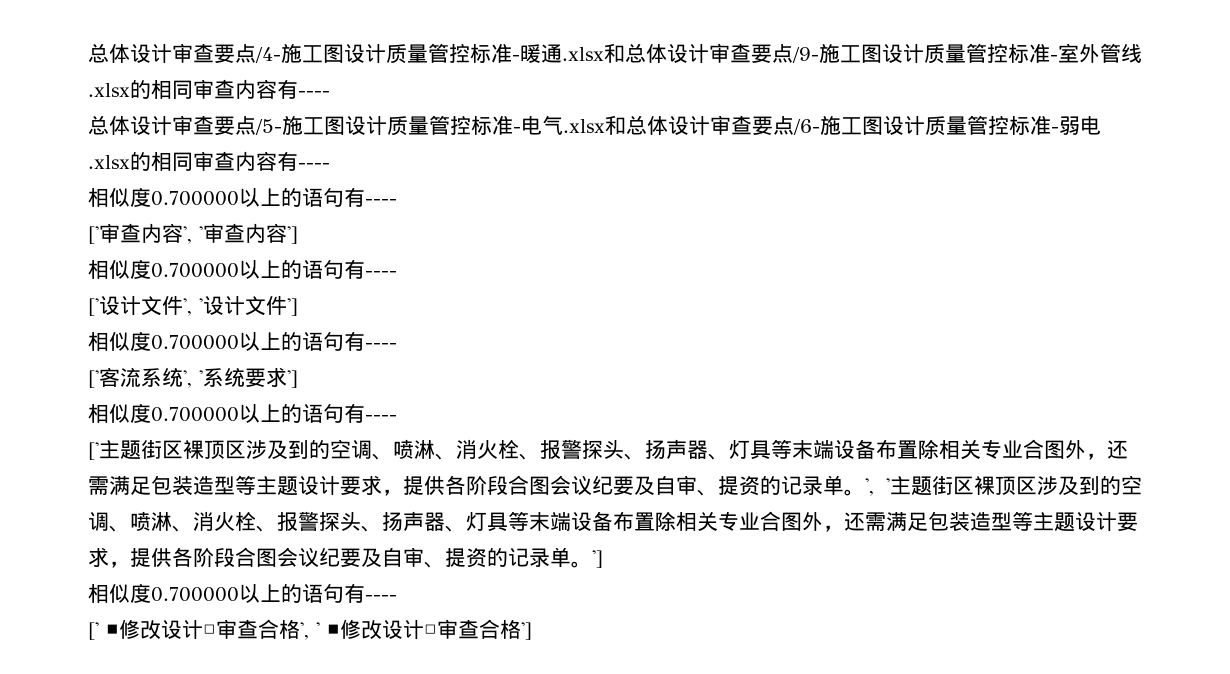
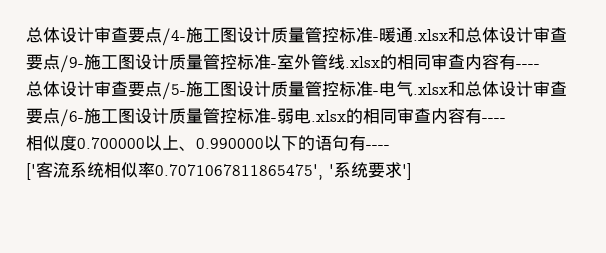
  总体设计审查要点/5-施工图设计质量管控标准-电气.xlsx和总体设计审查要点/6-施工图设计质量管控标准-弱电.xlsx的相同审查内容有----
- 相似度0.700000以上的语句有----
- ['审查内容', '审查内容']
- 相似度0.700000以上的语句有----
- ['设计文件', '设计文件']
- 相似度0.700000以上的语句有----
+ 相似度0.700000以上、0.990000以下的语句有----
- ['客流系统', '系统要求']
- 相似度0.700000以上的语句有----
- ['主题街区裸顶区涉及到的空调、喷淋、消火栓、报警探头、扬声器、灯具等末端设备布置除相关专业合图外，还需满足包装造型等主题设计要求，提供各阶段合图会议纪要及自审、提资的记录单。', '主题街区裸顶区涉及到的空调、喷淋、消火栓、报警探头、扬声器、灯具等末端设备布置除相关专业合图外，还需满足包装造型等主题设计要求，提供各阶段合图会议纪要及自审、提资的记录单。']
- 相似度0.700000以上的语句有----
- [' ■修改设计□审查合格', ' ■修改设计□审查合格']
+ ['客流系统相似率0.7071067811865475', '系统要求']

